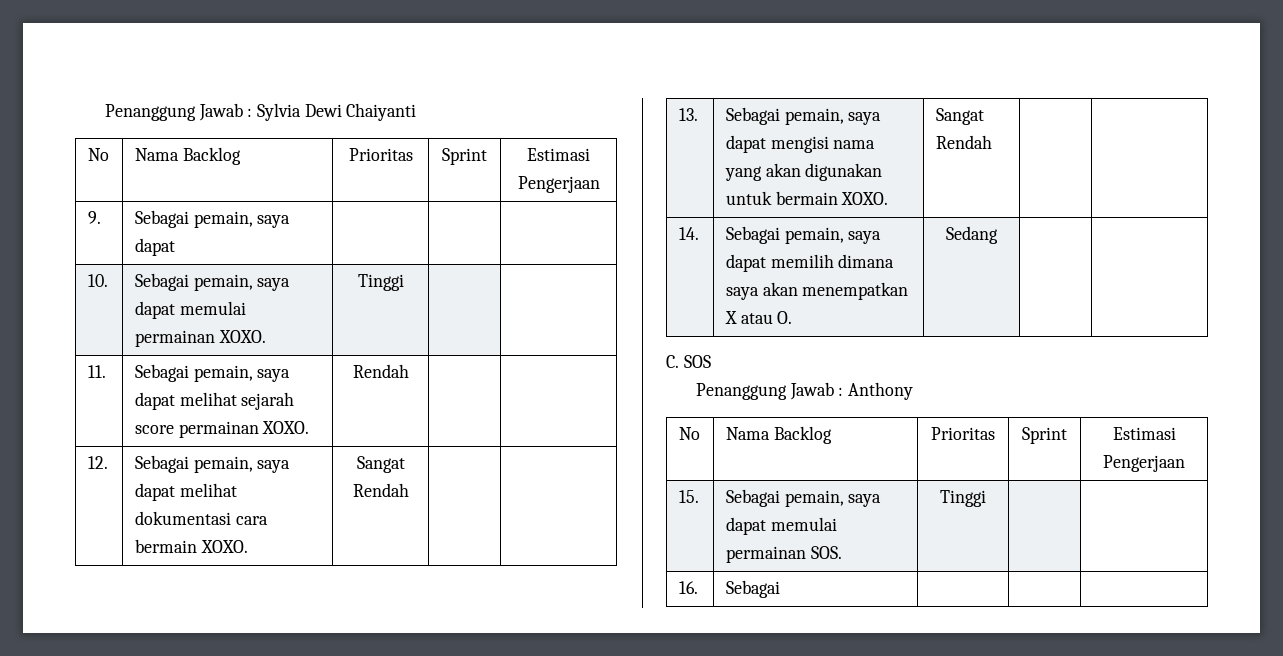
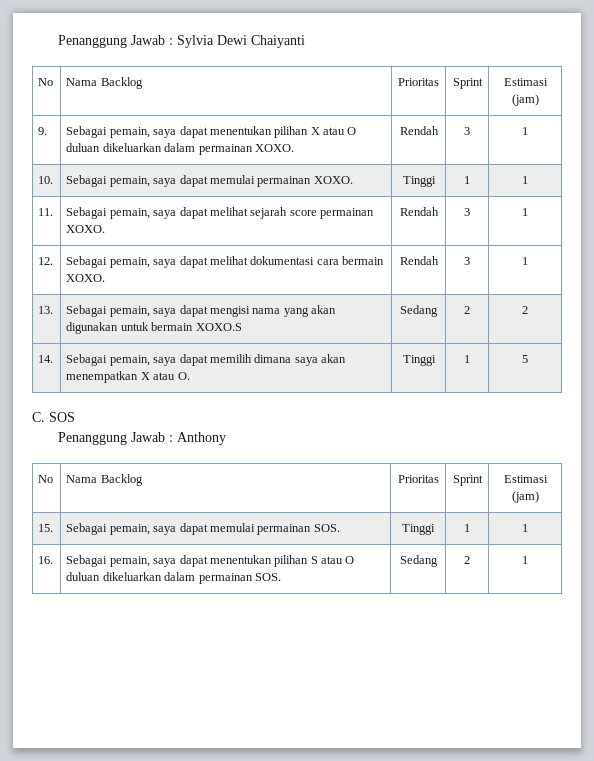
  Penanggung Jawab : Sylvia Dewi Chaiyanti
- No | Nama Backlog | Prioritas | Sprint | Estimasi Pengerjaan
+ No | Nama Backlog | Prioritas | Sprint | Estimasi (jam)
- 9. | Sebagai pemain, saya dapat | | |
+ 9. | Sebagai pemain, saya dapat menentukan pilihan X atau O duluan dikeluarkan dalam permainan XOXO. | Rendah | 3 | 1
- 10. | Sebagai pemain, saya dapat memulai permainan XOXO. | Tinggi | |
+ 10. | Sebagai pemain, saya dapat memulai permainan XOXO. | Tinggi | 1 | 1
- 11. | Sebagai pemain, saya dapat melihat sejarah score permainan XOXO. | Rendah | |
+ 11. | Sebagai pemain, saya dapat melihat sejarah score permainan XOXO. | Rendah | 3 | 1
- 12. | Sebagai pemain, saya dapat melihat dokumentasi cara bermain XOXO. | Sangat Rendah | |
+ 12. | Sebagai pemain, saya dapat melihat dokumentasi cara bermain XOXO. | Rendah | 3 | 1
- 13. | Sebagai pemain, saya dapat mengisi nama yang akan digunakan untuk bermain XOXO. | Sangat Rendah | |
+ 13. | Sebagai pemain, saya dapat mengisi nama yang akan digunakan untuk bermain XOXO.S | Sedang | 2 | 2
- 14. | Sebagai pemain, saya dapat memilih dimana saya akan menempatkan X atau O. | Sedang | |
+ 14. | Sebagai pemain, saya dapat memilih dimana saya akan menempatkan X atau O. | Tinggi | 1 | 5
  Penanggung Jawab : Anthony
- No | Nama Backlog | Prioritas | Sprint | Estimasi Pengerjaan
+ No | Nama Backlog | Prioritas | Sprint | Estimasi (jam)
- 15. | Sebagai pemain, saya dapat memulai permainan SOS. | Tinggi | |
+ 15. | Sebagai pemain, saya dapat memulai permainan SOS. | Tinggi | 1 | 1
- 16. | Sebagai | | |
+ 16. | Sebagai pemain, saya dapat menentukan pilihan S atau O duluan dikeluarkan dalam permainan SOS. | Sedang | 2 | 1

